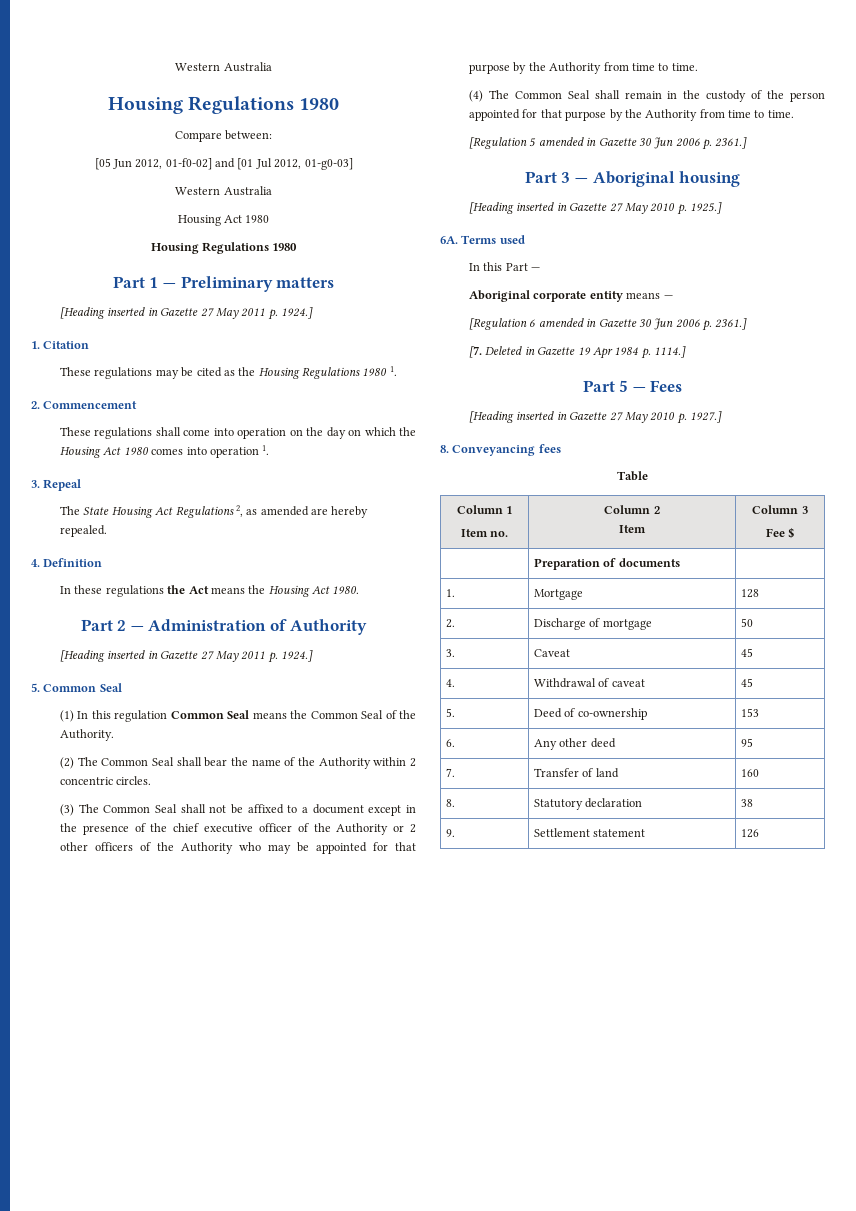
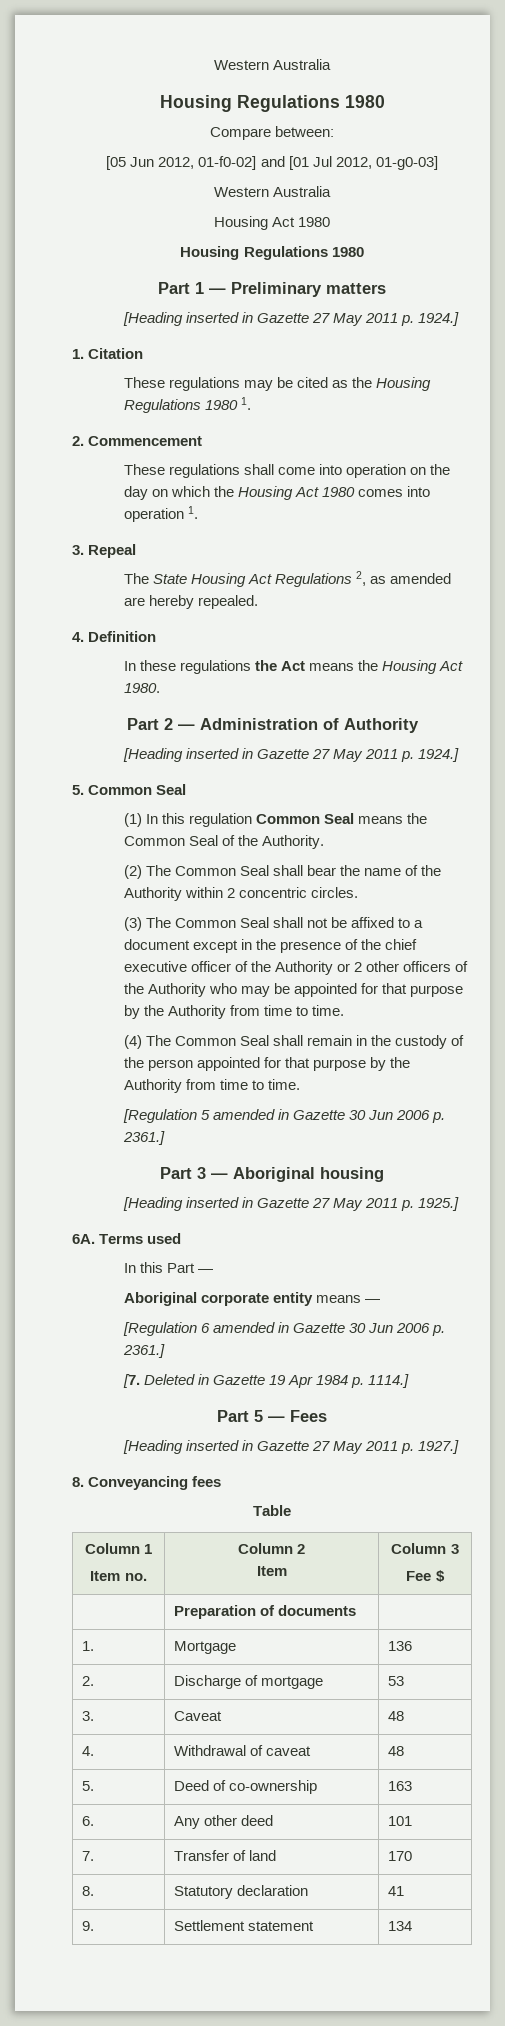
- [Heading inserted in Gazette 27 May 2010 p. 1925.]
+ [Heading inserted in Gazette 27 May 2011 p. 1925.]
- [Heading inserted in Gazette 27 May 2010 p. 1927.]
+ [Heading inserted in Gazette 27 May 2011 p. 1927.]
- 1. | Mortgage | 128
+ 1. | Mortgage | 136
- 2. | Discharge of mortgage | 50
+ 2. | Discharge of mortgage | 53
- 3. | Caveat | 45
+ 3. | Caveat | 48
- 4. | Withdrawal of caveat | 45
+ 4. | Withdrawal of caveat | 48
- 5. | Deed of co-ownership | 153
+ 5. | Deed of co-ownership | 163
- 6. | Any other deed | 95
+ 6. | Any other deed | 101
- 7. | Transfer of land | 160
+ 7. | Transfer of land | 170
- 8. | Statutory declaration | 38
+ 8. | Statutory declaration | 41
- 9. | Settlement statement | 126
+ 9. | Settlement statement | 134

